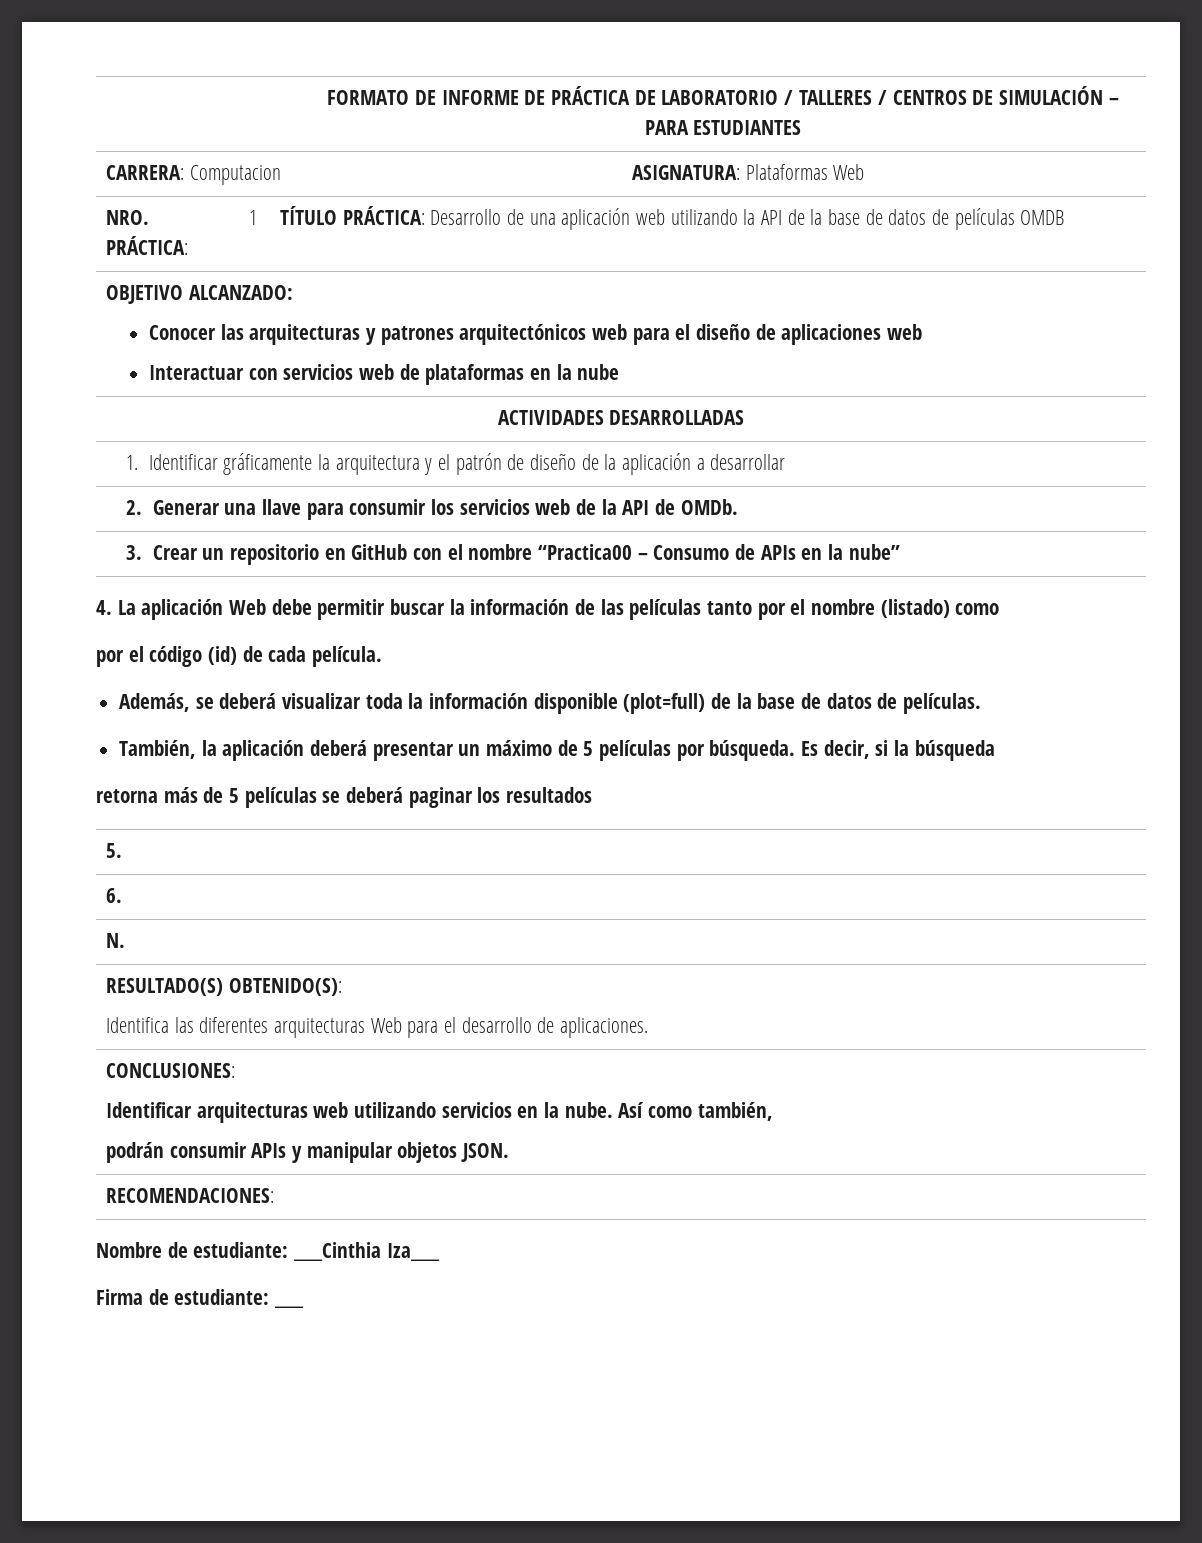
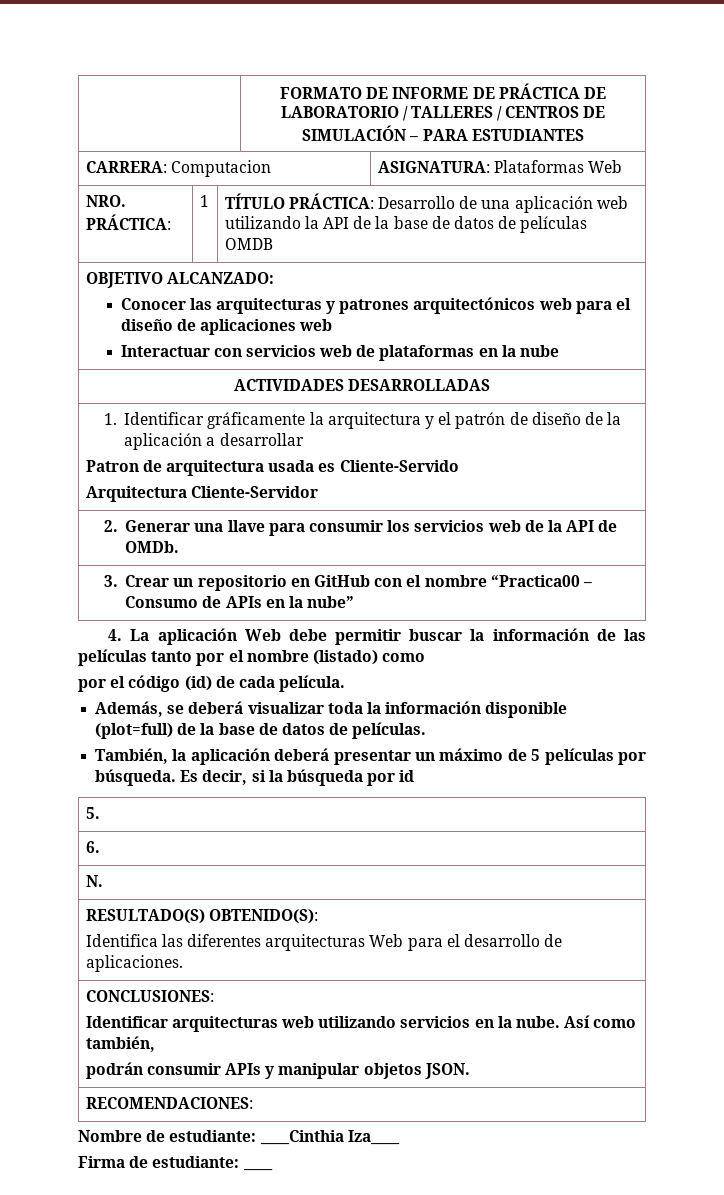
  1. Identificar gráficamente la arquitectura y el patrón de diseño de la aplicación a desarrollar
+ Patron de arquitectura usada es Cliente-Servido
+ Arquitectura Cliente-Servidor
- Es decir, si la búsqueda
- retorna más de 5 películas se deberá paginar los resultados
+ Es decir, si la búsqueda por id

